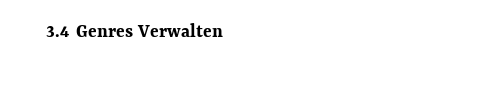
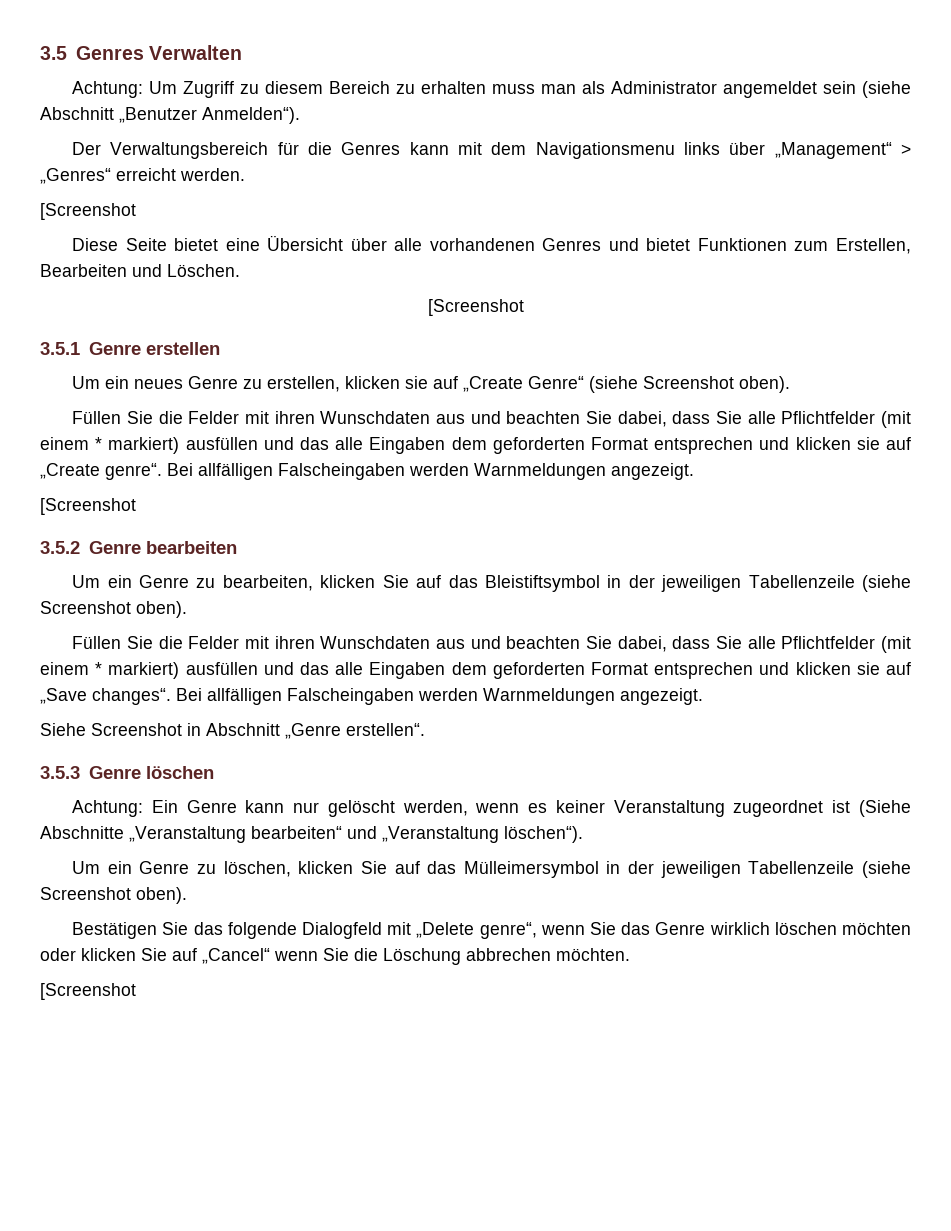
- 3.4 Genres Verwalten
+ 3.5 Genres Verwalten
+ Achtung: Um Zugriff zu diesem Bereich zu erhalten muss man als Administrator angemeldet sein (siehe Abschnitt „Benutzer Anmelden“).
+ Der Verwaltungsbereich für die Genres kann mit dem Navigationsmenu links über „Management“ > „Genres“ erreicht werden.
+ [Screenshot
+ Diese Seite bietet eine Übersicht über alle vorhandenen Genres und bietet Funktionen zum Erstellen, Bearbeiten und Löschen.
+ [Screenshot
+ 3.5.1 Genre erstellen
+ Um ein neues Genre zu erstellen, klicken sie auf „Create Genre“ (siehe Screenshot oben).
+ Füllen Sie die Felder mit ihren Wunschdaten aus und beachten Sie dabei, dass Sie alle Pflichtfelder (mit einem * markiert) ausfüllen und das alle Eingaben dem geforderten Format entsprechen und klicken sie auf „Create genre“. Bei allfälligen Falscheingaben werden Warnmeldungen angezeigt.
+ [Screenshot
+ 3.5.2 Genre bearbeiten
+ Um ein Genre zu bearbeiten, klicken Sie auf das Bleistiftsymbol in der jeweiligen Tabellenzeile (siehe Screenshot oben).
+ Füllen Sie die Felder mit ihren Wunschdaten aus und beachten Sie dabei, dass Sie alle Pflichtfelder (mit einem * markiert) ausfüllen und das alle Eingaben dem geforderten Format entsprechen und klicken sie auf „Save changes“. Bei allfälligen Falscheingaben werden Warnmeldungen angezeigt.
+ Siehe Screenshot in Abschnitt „Genre erstellen“.
+ 3.5.3 Genre löschen
+ Achtung: Ein Genre kann nur gelöscht werden, wenn es keiner Veranstaltung zugeordnet ist (Siehe Abschnitte „Veranstaltung bearbeiten“ und „Veranstaltung löschen“).
+ Um ein Genre zu löschen, klicken Sie auf das Mülleimersymbol in der jeweiligen Tabellenzeile (siehe Screenshot oben).
+ Bestätigen Sie das folgende Dialogfeld mit „Delete genre“, wenn Sie das Genre wirklich löschen möchten oder klicken Sie auf „Cancel“ wenn Sie die Löschung abbrechen möchten.
+ [Screenshot

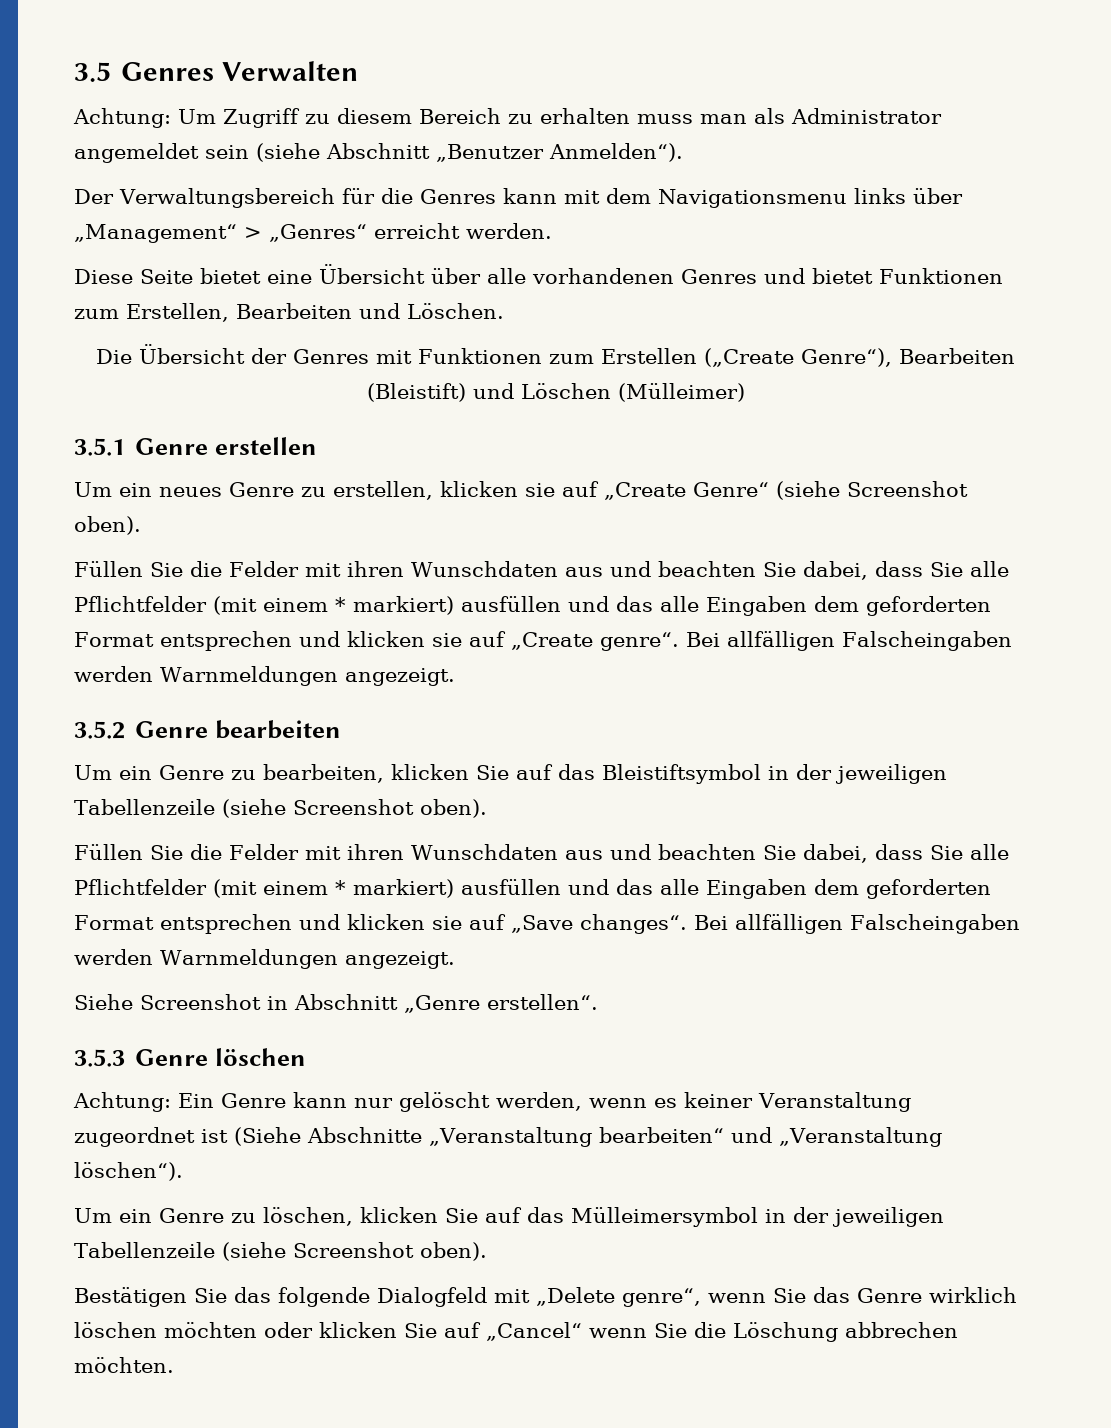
  Der Verwaltungsbereich für die Genres kann mit dem Navigationsmenu links über „Management“ > „Genres“ erreicht werden.
- [Screenshot
  Diese Seite bietet eine Übersicht über alle vorhandenen Genres und bietet Funktionen zum Erstellen, Bearbeiten und Löschen.
- [Screenshot
+ Die Übersicht der Genres mit Funktionen zum Erstellen („Create Genre“), Bearbeiten (Bleistift) und Löschen (Mülleimer)
  Füllen Sie die Felder mit ihren Wunschdaten aus und beachten Sie dabei, dass Sie alle Pflichtfelder (mit einem * markiert) ausfüllen und das alle Eingaben dem geforderten Format entsprechen und klicken sie auf „Create genre“. Bei allfälligen Falscheingaben werden Warnmeldungen angezeigt.
- [Screenshot
  Bestätigen Sie das folgende Dialogfeld mit „Delete genre“, wenn Sie das Genre wirklich löschen möchten oder klicken Sie auf „Cancel“ wenn Sie die Löschung abbrechen möchten.
- [Screenshot

